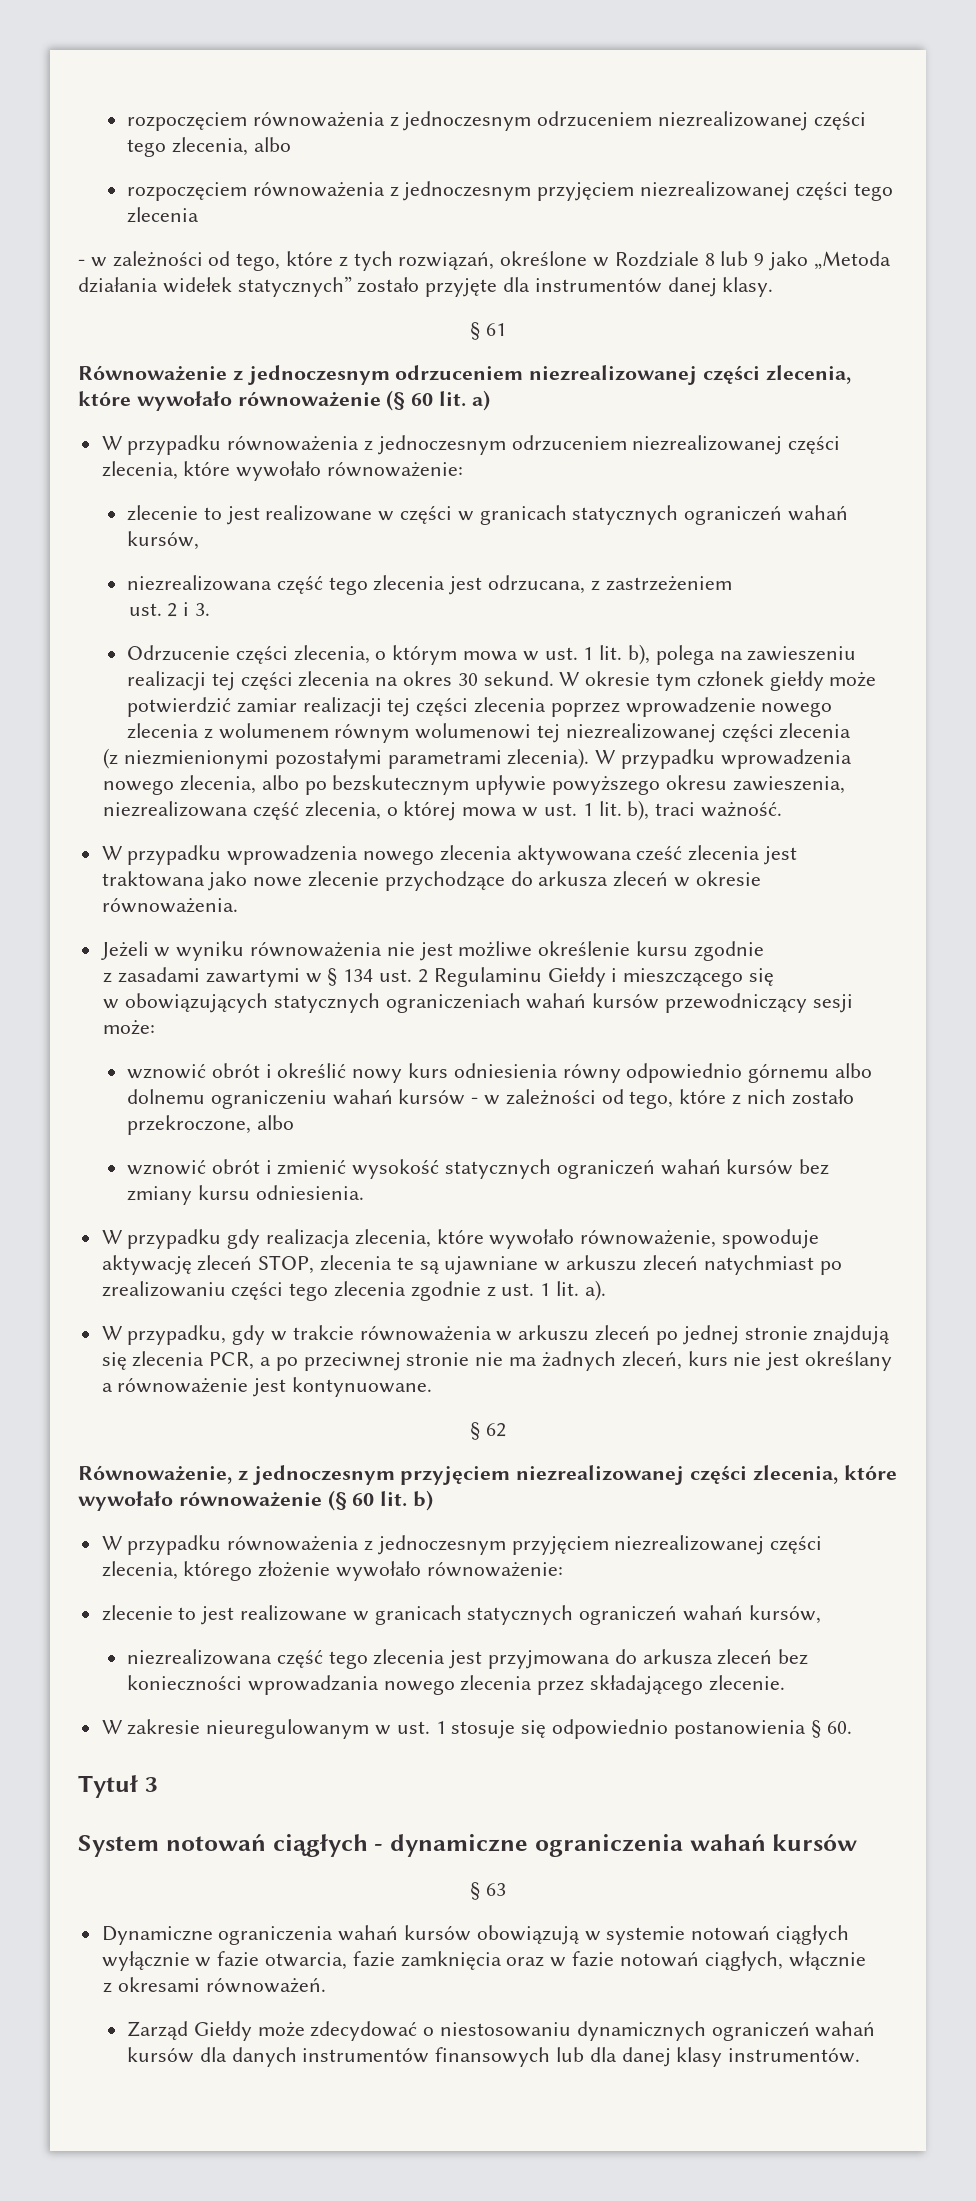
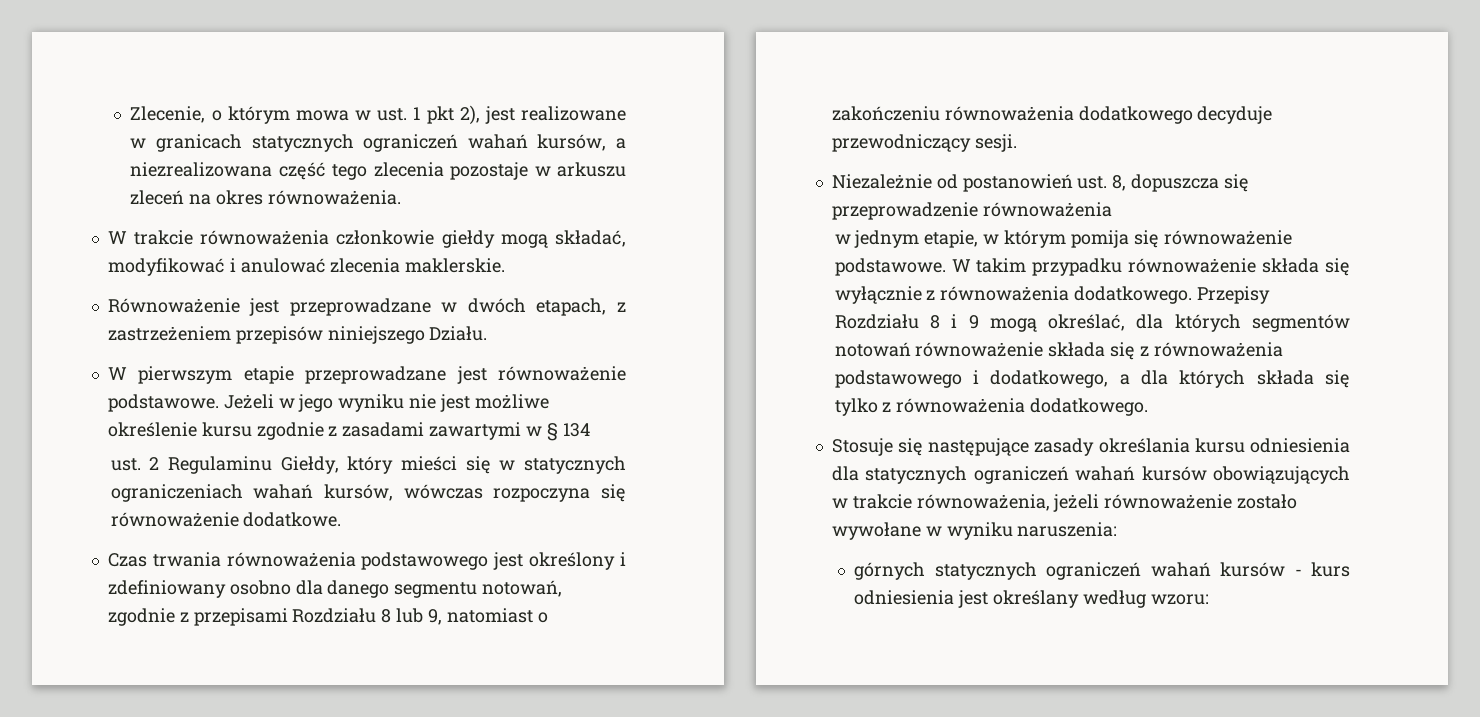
- rozpoczęciem równoważenia z jednoczesnym odrzuceniem niezrealizowanej części tego zlecenia, albo
- rozpoczęciem równoważenia z jednoczesnym przyjęciem niezrealizowanej części tego zlecenia
- - w zależności od tego, które z tych rozwiązań, określone w Rozdziale 8 lub 9 jako „Metoda działania widełek statycznych” zostało przyjęte dla instrumentów danej klasy.
- § 61
- Równoważenie z jednoczesnym odrzuceniem niezrealizowanej części zlecenia, które wywołało równoważenie (§ 60 lit. a)
- W przypadku równoważenia z jednoczesnym odrzuceniem niezrealizowanej części zlecenia, które wywołało równoważenie:
- zlecenie to jest realizowane w części w granicach statycznych ograniczeń wahań kursów,
- niezrealizowana część tego zlecenia jest odrzucana, z zastrzeżeniem
- ust. 2 i 3.
- Odrzucenie części zlecenia, o którym mowa w ust. 1 lit. b), polega na zawieszeniu realizacji tej części zlecenia na okres 30 sekund. W okresie tym członek giełdy może potwierdzić zamiar realizacji tej części zlecenia poprzez wprowadzenie nowego zlecenia z wolumenem równym wolumenowi tej niezrealizowanej części zlecenia
- (z niezmienionymi pozostałymi parametrami zlecenia). W przypadku wprowadzenia nowego zlecenia, albo po bezskutecznym upływie powyższego okresu zawieszenia, niezrealizowana część zlecenia, o której mowa w ust. 1 lit. b), traci ważność.
- W przypadku wprowadzenia nowego zlecenia aktywowana cześć zlecenia jest traktowana jako nowe zlecenie przychodzące do arkusza zleceń w okresie równoważenia.
- Jeżeli w wyniku równoważenia nie jest możliwe określenie kursu zgodnie
- z zasadami zawartymi w § 134 ust. 2 Regulaminu Giełdy i mieszczącego się
- w obowiązujących statycznych ograniczeniach wahań kursów przewodniczący sesji może:
- wznowić obrót i określić nowy kurs odniesienia równy odpowiednio górnemu albo dolnemu ograniczeniu wahań kursów - w zależności od tego, które z nich zostało przekroczone, albo
- wznowić obrót i zmienić wysokość statycznych ograniczeń wahań kursów bez zmiany kursu odniesienia.
- W przypadku gdy realizacja zlecenia, które wywołało równoważenie, spowoduje aktywację zleceń STOP, zlecenia te są ujawniane w arkuszu zleceń natychmiast po zrealizowaniu części tego zlecenia zgodnie z ust. 1 lit. a).
- W przypadku, gdy w trakcie równoważenia w arkuszu zleceń po jednej stronie znajdują się zlecenia PCR, a po przeciwnej stronie nie ma żadnych zleceń, kurs nie jest określany a równoważenie jest kontynuowane.
- § 62
- Równoważenie, z jednoczesnym przyjęciem niezrealizowanej części zlecenia, które wywołało równoważenie (§ 60 lit. b)
- W przypadku równoważenia z jednoczesnym przyjęciem niezrealizowanej części zlecenia, którego złożenie wywołało równoważenie:
- zlecenie to jest realizowane w granicach statycznych ograniczeń wahań kursów,
- niezrealizowana część tego zlecenia jest przyjmowana do arkusza zleceń bez konieczności wprowadzania nowego zlecenia przez składającego zlecenie.
- W zakresie nieuregulowanym w ust. 1 stosuje się odpowiednio postanowienia § 60.
- Tytuł 3
- System notowań ciągłych - dynamiczne ograniczenia wahań kursów
- § 63
- Dynamiczne ograniczenia wahań kursów obowiązują w systemie notowań ciągłych wyłącznie w fazie otwarcia, fazie zamknięcia oraz w fazie notowań ciągłych, włącznie
- z okresami równoważeń.
- Zarząd Giełdy może zdecydować o niestosowaniu dynamicznych ograniczeń wahań kursów dla danych instrumentów finansowych lub dla danej klasy instrumentów.
+ Zlecenie, o którym mowa w ust. 1 pkt 2), jest realizowane w granicach statycznych ograniczeń wahań kursów, a niezrealizowana część tego zlecenia pozostaje w arkuszu zleceń na okres równoważenia.
+ W trakcie równoważenia członkowie giełdy mogą składać, modyfikować i anulować zlecenia maklerskie.
+ Równoważenie jest przeprowadzane w dwóch etapach, z zastrzeżeniem przepisów niniejszego Działu.
+ W pierwszym etapie przeprowadzane jest równoważenie podstawowe. Jeżeli w jego wyniku nie jest możliwe określenie kursu zgodnie z zasadami zawartymi w § 134
+ ust. 2 Regulaminu Giełdy, który mieści się w statycznych ograniczeniach wahań kursów, wówczas rozpoczyna się równoważenie dodatkowe.
+ Czas trwania równoważenia podstawowego jest określony i zdefiniowany osobno dla danego segmentu notowań, zgodnie z przepisami Rozdziału 8 lub 9, natomiast o zakończeniu równoważenia dodatkowego decyduje przewodniczący sesji.
+ Niezależnie od postanowień ust. 8, dopuszcza się przeprowadzenie równoważenia
+ w jednym etapie, w którym pomija się równoważenie podstawowe. W takim przypadku równoważenie składa się wyłącznie z równoważenia dodatkowego. Przepisy Rozdziału 8 i 9 mogą określać, dla których segmentów notowań równoważenie składa się z równoważenia podstawowego i dodatkowego, a dla których składa się tylko z równoważenia dodatkowego.
+ Stosuje się następujące zasady określania kursu odniesienia dla statycznych ograniczeń wahań kursów obowiązujących w trakcie równoważenia, jeżeli równoważenie zostało wywołane w wyniku naruszenia:
+ górnych statycznych ograniczeń wahań kursów - kurs odniesienia jest określany według wzoru:

